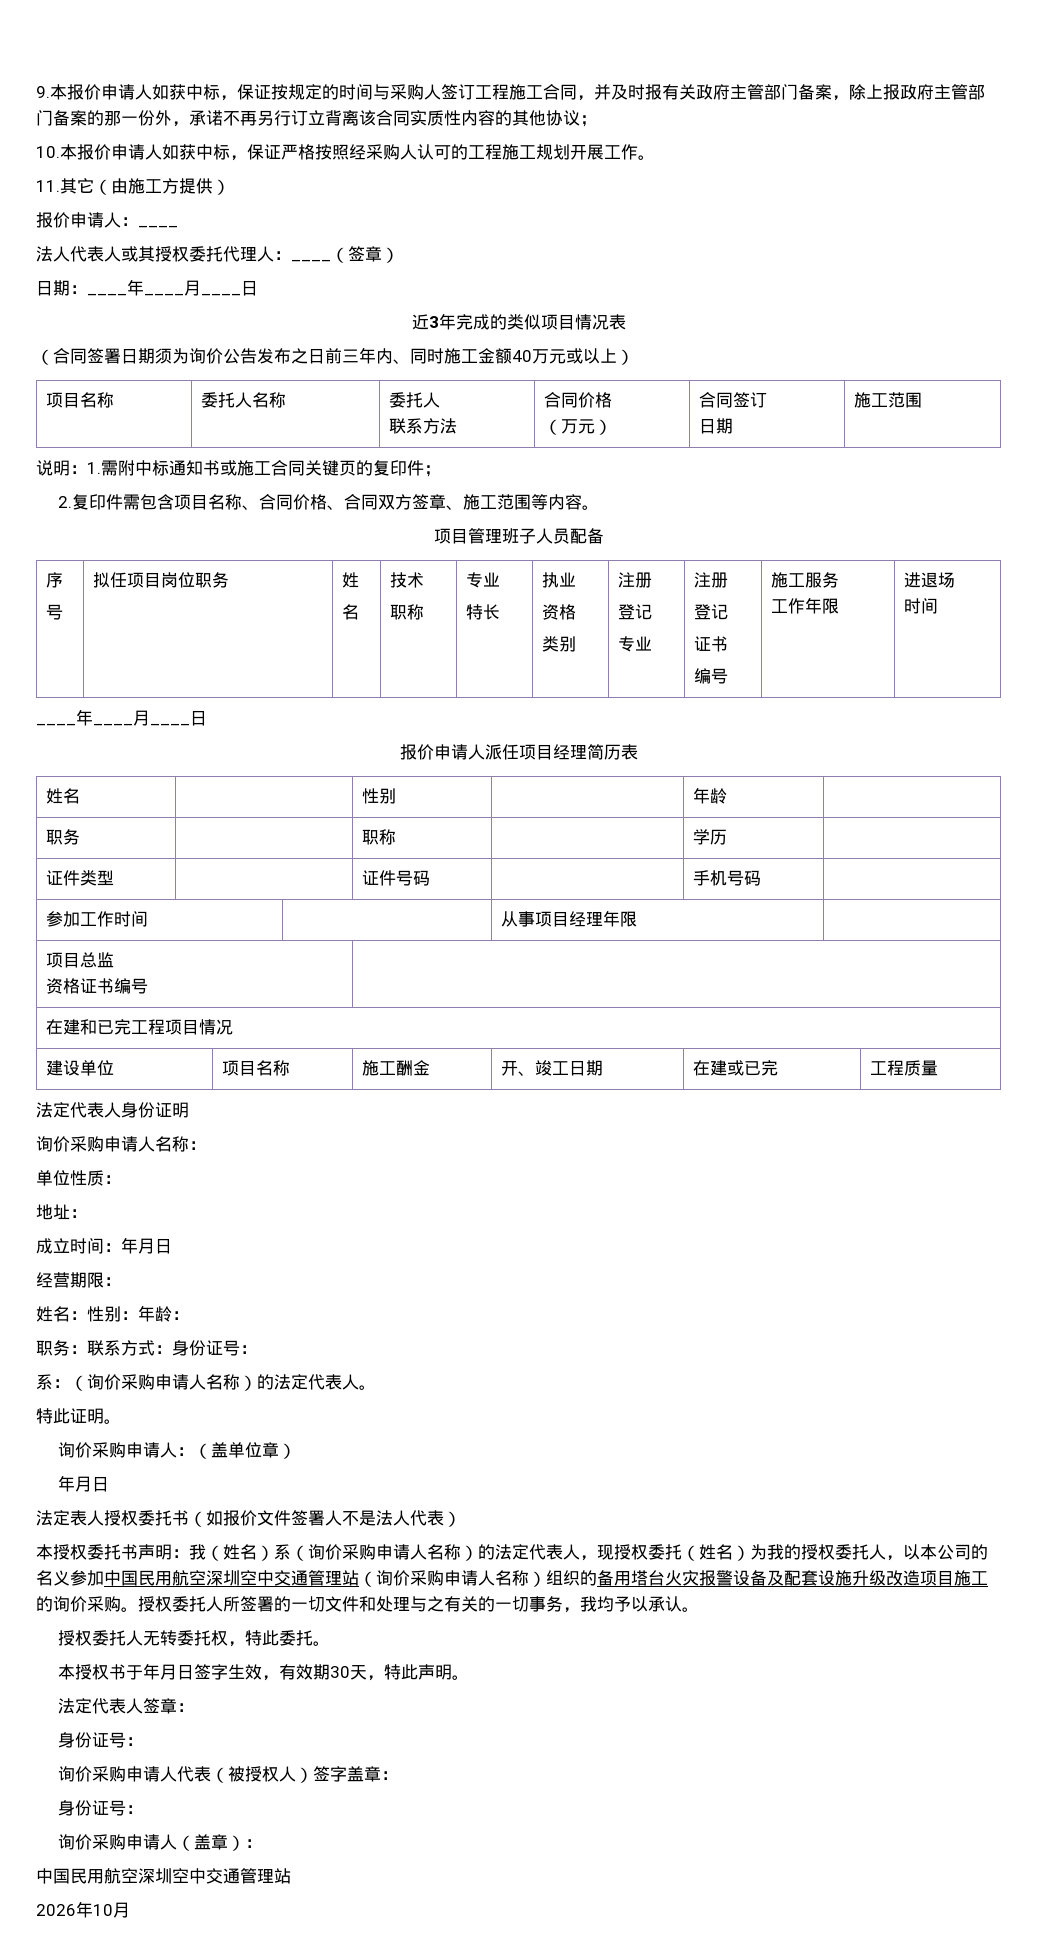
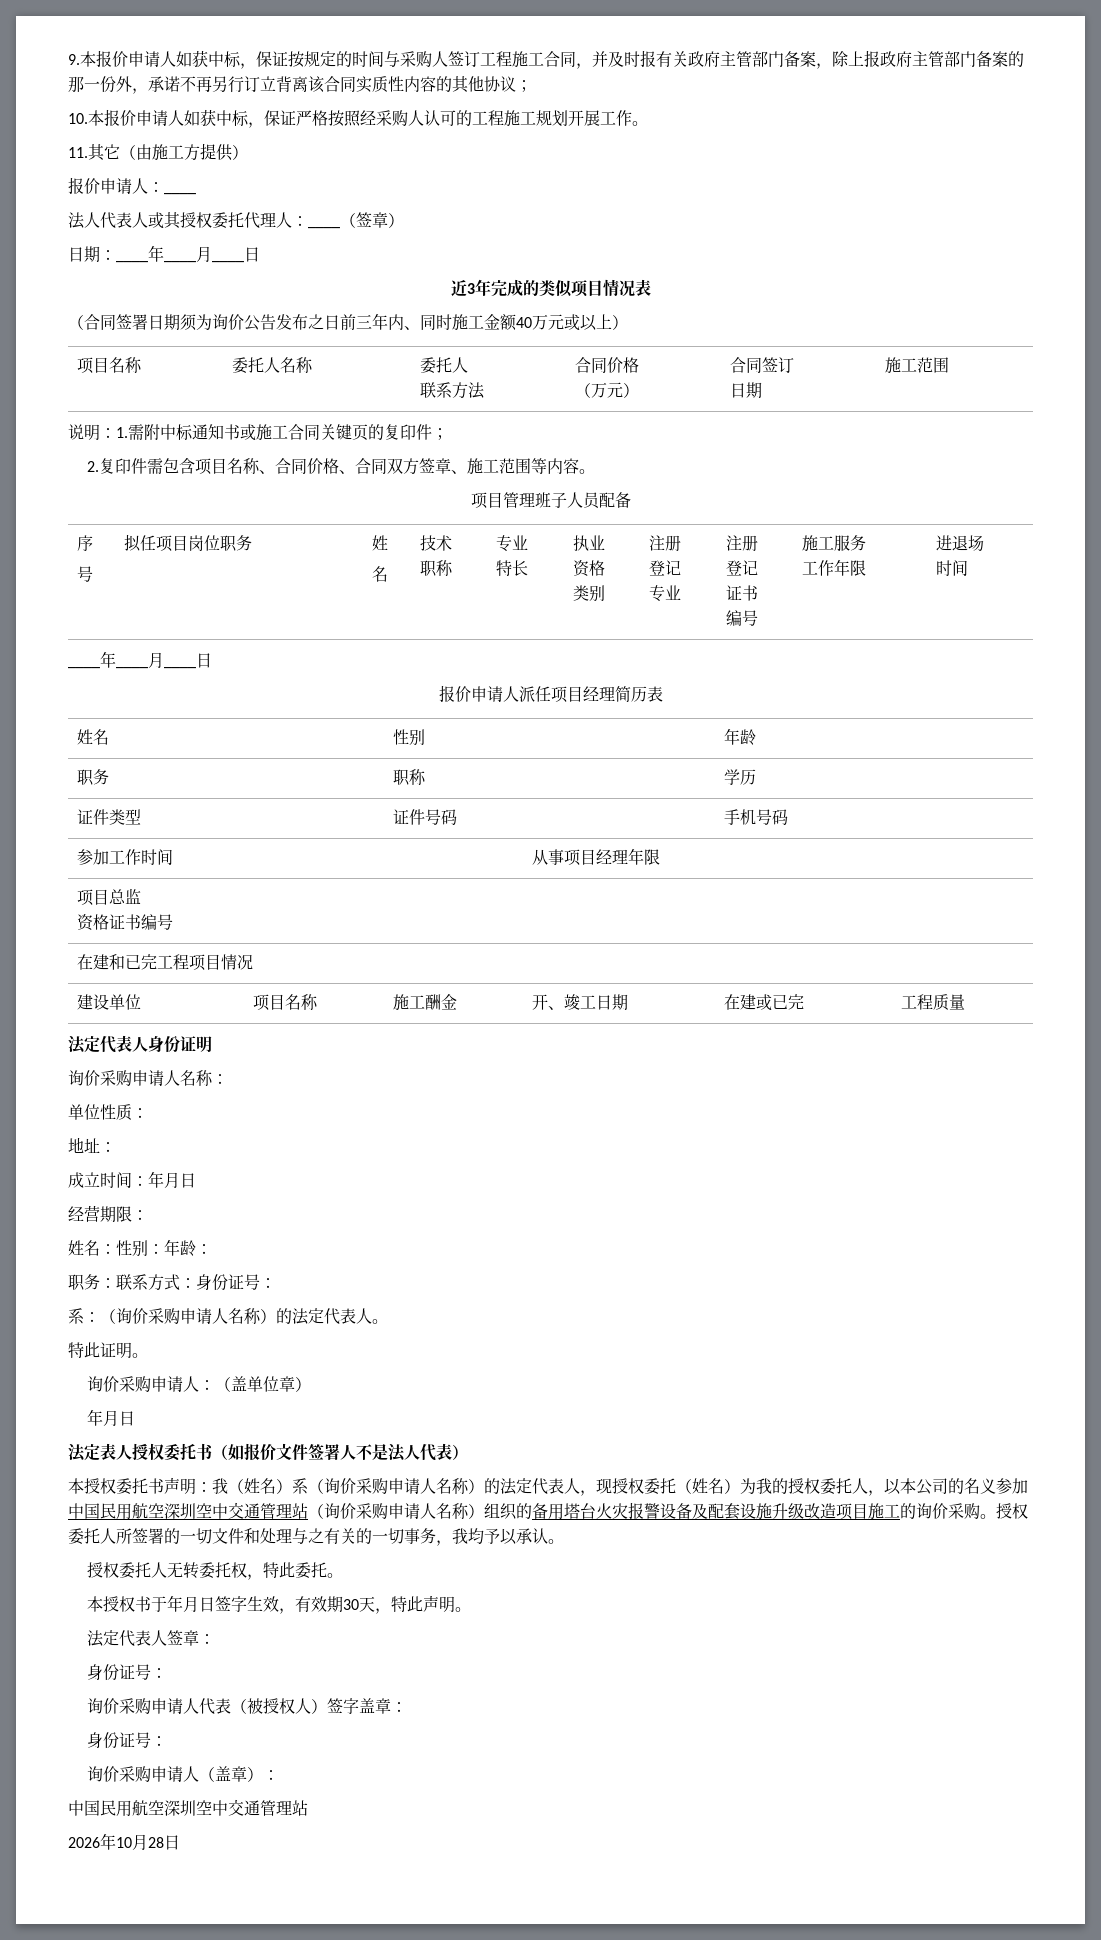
- 2026年10月
+ 2026年10月28日

